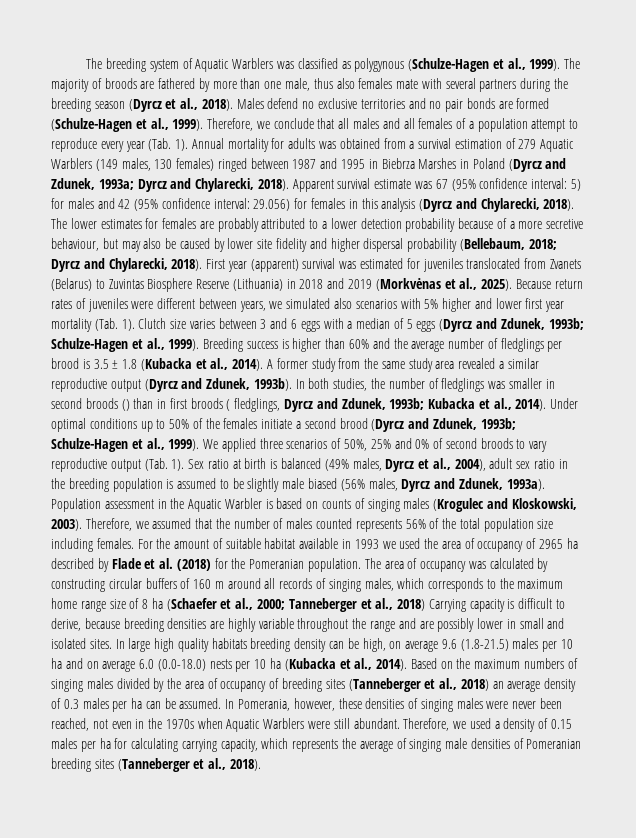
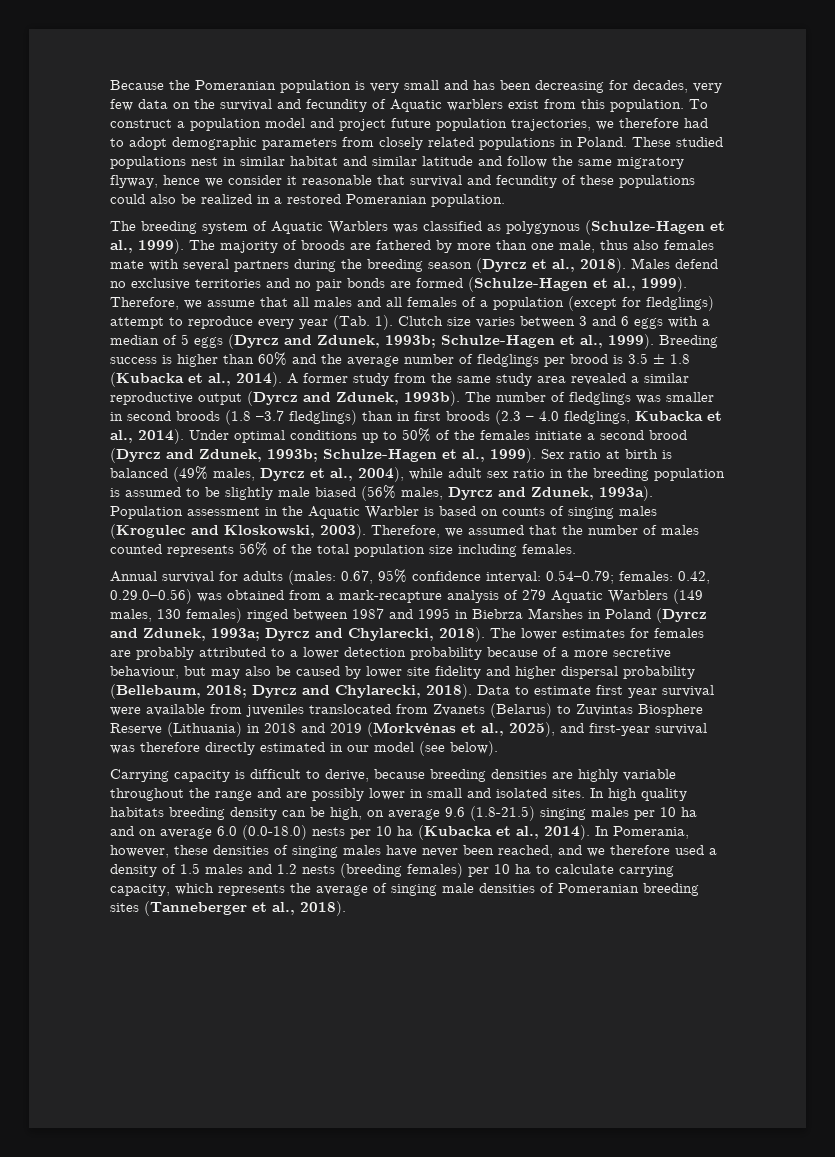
+ Because the Pomeranian population is very small and has been decreasing for decades, very few data on the survival and fecundity of Aquatic warblers exist from this population. To construct a population model and project future population trajectories, we therefore had to adopt demographic parameters from closely related populations in Poland. These studied populations nest in similar habitat and similar latitude and follow the same migratory flyway, hence we consider it reasonable that survival and fecundity of these populations could also be realized in a restored Pomeranian population.
- Therefore, we conclude that all males and all females of a population attempt to reproduce every year (Tab. 1).
+ Therefore, we assume that all males and all females of a population (except for fledglings) attempt to reproduce every year (Tab. 1).
- Annual mortality for adults was obtained from a survival estimation of 279 Aquatic Warblers (149 males, 130 females) ringed between 1987 and 1995 in Biebrza Marshes in Poland (Dyrcz and Zdunek, 1993a; Dyrcz and Chylarecki, 2018). Apparent survival estimate was 67 (95% confidence interval: 5) for males and 42 (95% confidence interval: 29.056) for females in this analysis (Dyrcz and Chylarecki, 2018). The lower estimates for females are probably attributed to a lower detection probability because of a more secretive behaviour, but may also be caused by lower site fidelity and higher dispersal probability (Bellebaum, 2018; Dyrcz and Chylarecki, 2018). First year (apparent) survival was estimated for juveniles translocated from Zvanets (Belarus) to Zuvintas Biosphere Reserve (Lithuania) in 2018 and 2019 (Morkvėnas et al., 2025). Because return rates of juveniles were different between years, we simulated also scenarios with 5% higher and lower first year mortality (Tab. 1).
- In both studies, the number of fledglings was smaller in second broods () than in first broods ( fledglings, Dyrcz and Zdunek, 1993b; Kubacka et al., 2014).
+ The number of fledglings was smaller in second broods (1.8 –3.7 fledglings) than in first broods (2.3 – 4.0 fledglings, Kubacka et al., 2014).
- We applied three scenarios of 50%, 25% and 0% of second broods to vary reproductive output (Tab. 1).
- Sex ratio at birth is balanced (49% males, Dyrcz et al., 2004), adult sex ratio in the breeding population is assumed to be slightly male biased (56% males, Dyrcz and Zdunek, 1993a).
+ Sex ratio at birth is balanced (49% males, Dyrcz et al., 2004), while adult sex ratio in the breeding population is assumed to be slightly male biased (56% males, Dyrcz and Zdunek, 1993a).
- Therefore, we assumed that the number of males counted represents 56% of the total population size including females. For the amount of suitable habitat available in 1993 we used the area of occupancy of 2965 ha described by Flade et al. (2018) for the Pomeranian population. The area of occupancy was calculated by constructing circular buffers of 160 m around all records of singing males, which corresponds to the maximum home range size of 8 ha (Schaefer et al., 2000; Tanneberger et al., 2018) Carrying capacity is difficult to derive, because breeding densities are highly variable throughout the range and are possibly lower in small and isolated sites.
+ Therefore, we assumed that the number of males counted represents 56% of the total population size including females.
+ Annual survival for adults (males: 0.67, 95% confidence interval: 0.54–0.79; females: 0.42, 0.29.0–0.56) was obtained from a mark-recapture analysis of 279 Aquatic Warblers (149 males, 130 females) ringed between 1987 and 1995 in Biebrza Marshes in Poland (Dyrcz and Zdunek, 1993a; Dyrcz and Chylarecki, 2018). The lower estimates for females are probably attributed to a lower detection probability because of a more secretive behaviour, but may also be caused by lower site fidelity and higher dispersal probability (Bellebaum, 2018; Dyrcz and Chylarecki, 2018). Data to estimate first year survival were available from juveniles translocated from Zvanets (Belarus) to Zuvintas Biosphere Reserve (Lithuania) in 2018 and 2019 (Morkvėnas et al., 2025), and first-year survival was therefore directly estimated in our model (see below).
+ Carrying capacity is difficult to derive, because breeding densities are highly variable throughout the range and are possibly lower in small and isolated sites.
- In large high quality habitats breeding density can be high, on average 9.6 (1.8-21.5) males per 10 ha and on average 6.0 (0.0-18.0) nests per 10 ha (Kubacka et al., 2014).
+ In high quality habitats breeding density can be high, on average 9.6 (1.8-21.5) singing males per 10 ha and on average 6.0 (0.0-18.0) nests per 10 ha (Kubacka et al., 2014).
- Based on the maximum numbers of singing males divided by the area of occupancy of breeding sites (Tanneberger et al., 2018) an average density of 0.3 males per ha can be assumed.
- In Pomerania, however, these densities of singing males were never been reached, not even in the 1970s when Aquatic Warblers were still abundant. Therefore, we used a density of 0.15 males per ha for calculating carrying capacity, which represents the average of singing male densities of Pomeranian breeding sites (Tanneberger et al., 2018).
+ In Pomerania, however, these densities of singing males have never been reached, and we therefore used a density of 1.5 males and 1.2 nests (breeding females) per 10 ha to calculate carrying capacity, which represents the average of singing male densities of Pomeranian breeding sites (Tanneberger et al., 2018).

